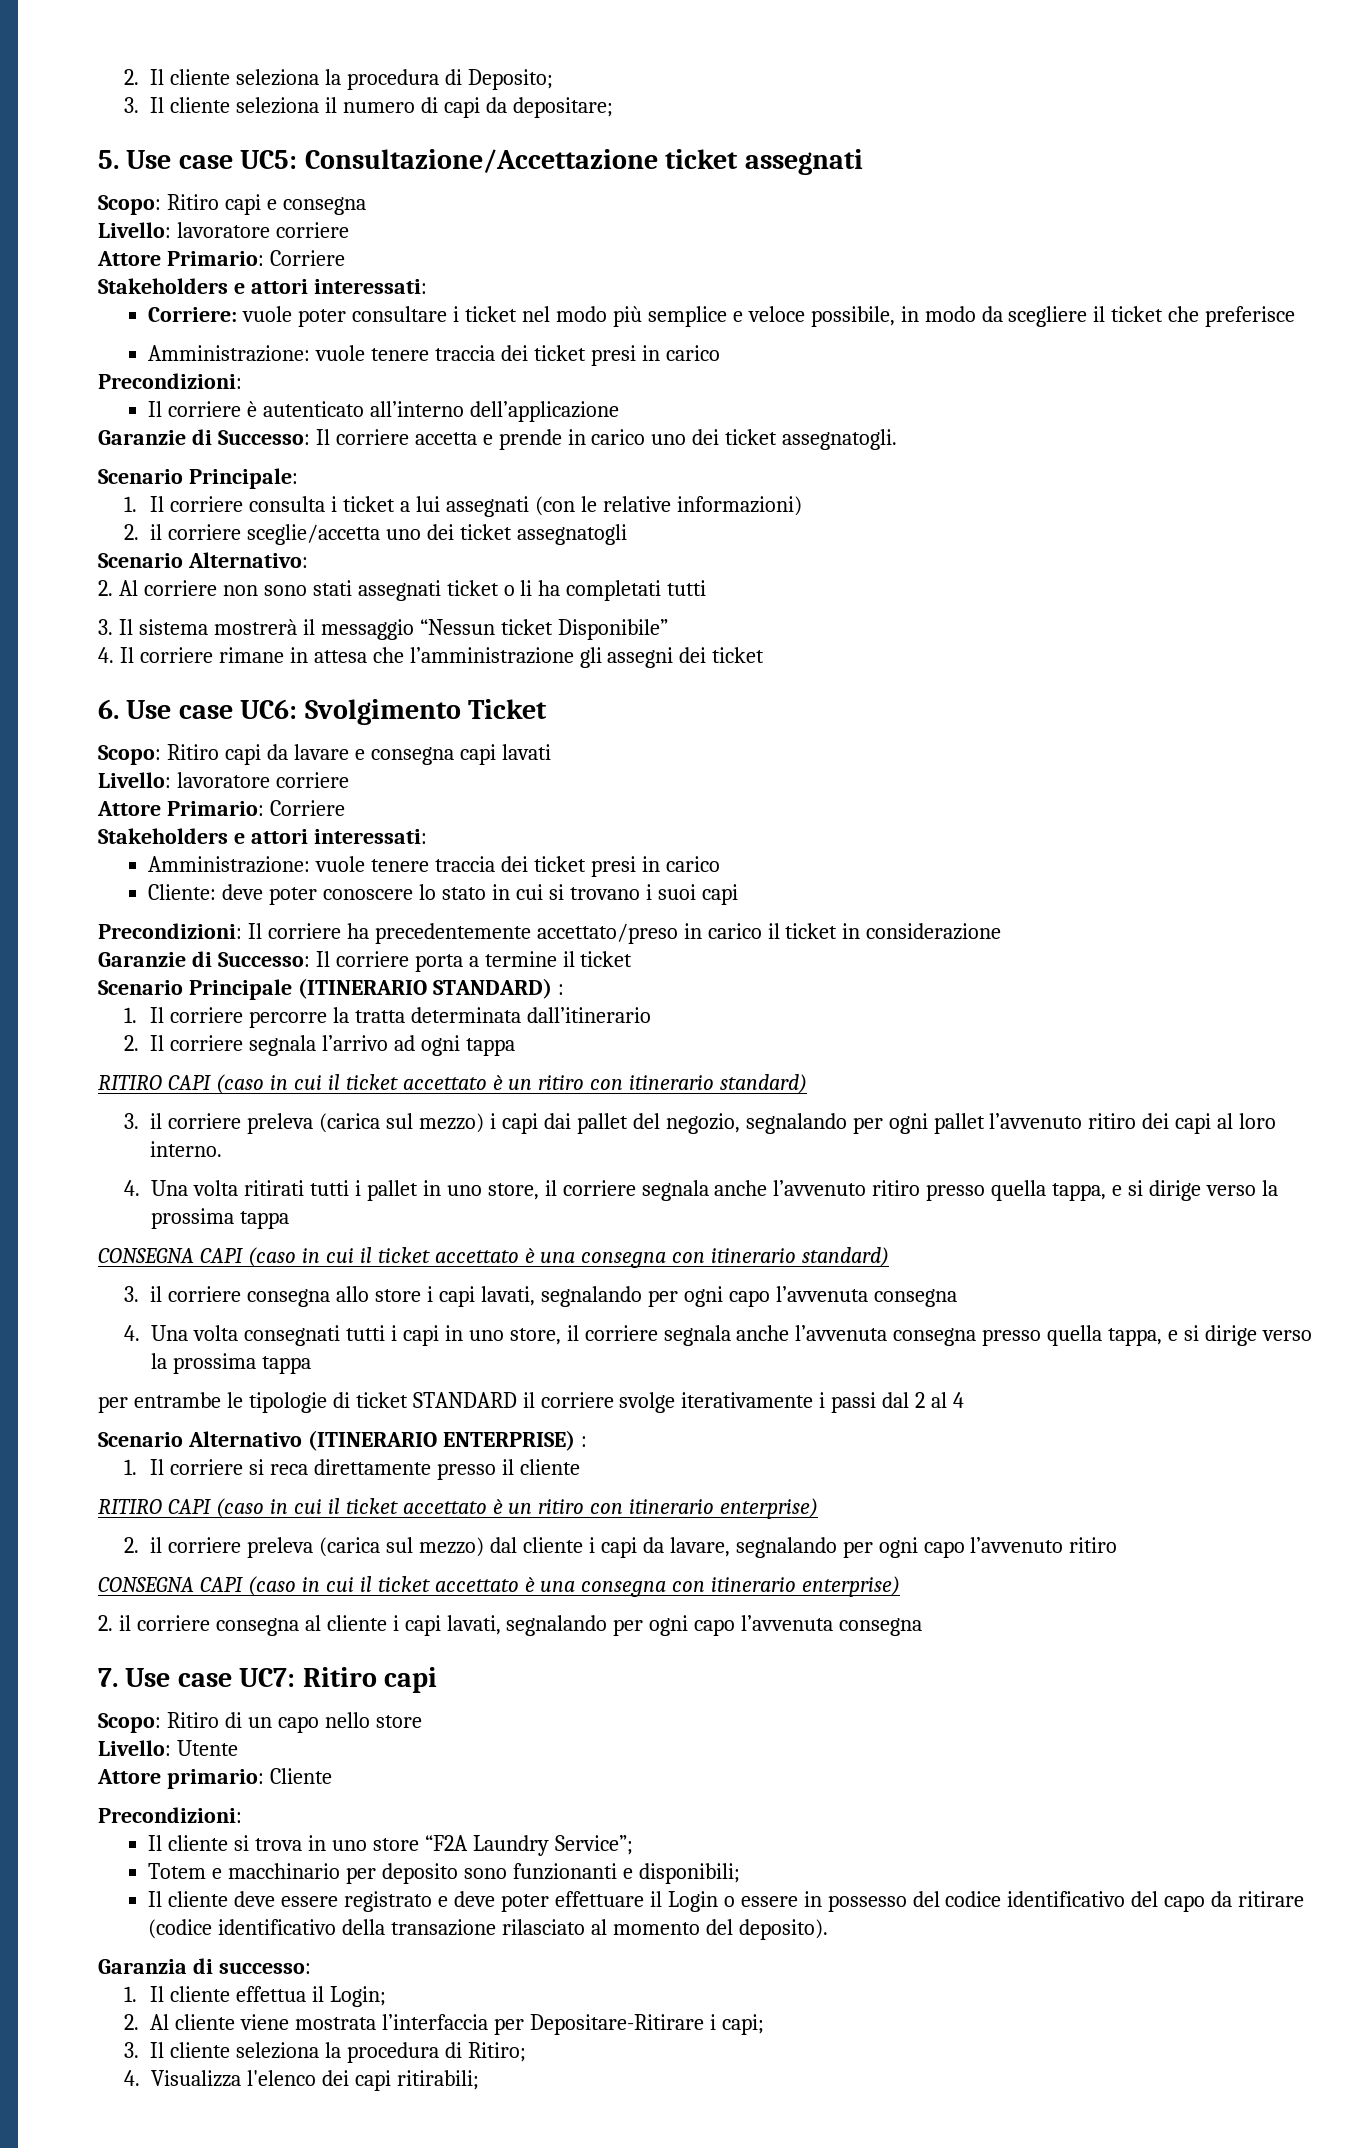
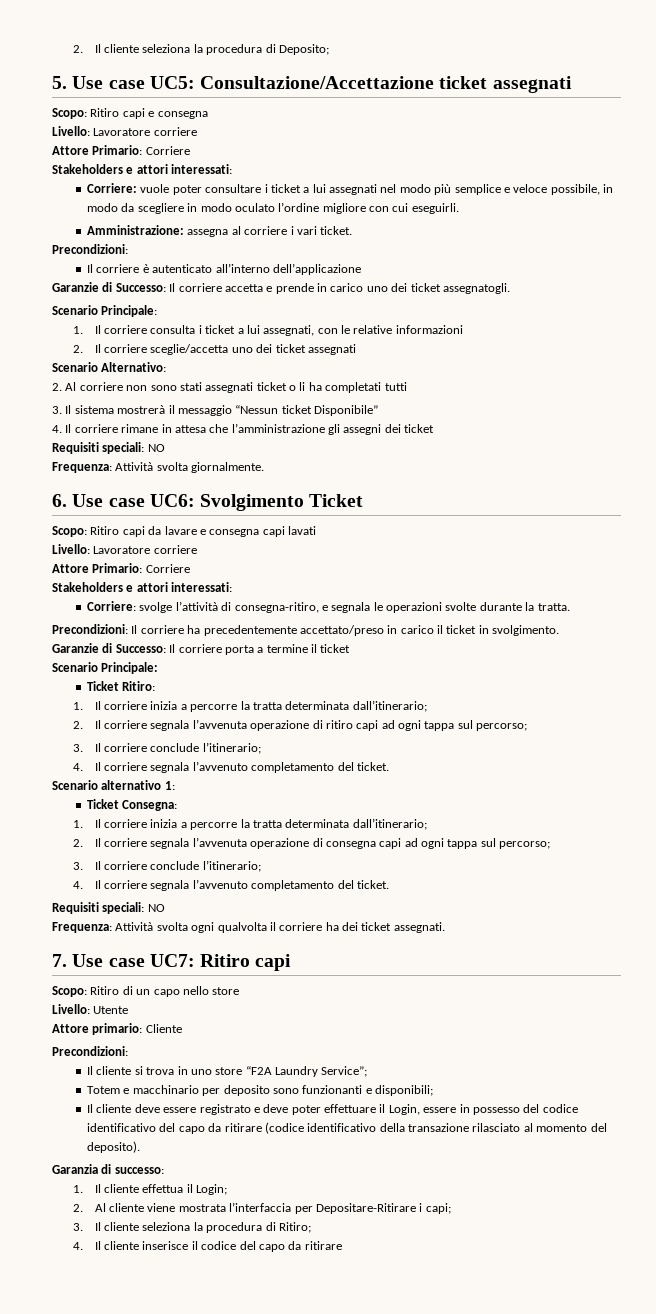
- 3. Il cliente seleziona il numero di capi da depositare;
  Scopo: Ritiro capi e consegna
- Livello: lavoratore corriere
+ Livello: Lavoratore corriere
- Corriere: vuole poter consultare i ticket nel modo più semplice e veloce possibile, in modo da scegliere il ticket che preferisce
- Amministrazione: vuole tenere traccia dei ticket presi in carico
+ Corriere: vuole poter consultare i ticket a lui assegnati nel modo più semplice e veloce possibile, in modo da scegliere in modo oculato l’ordine migliore con cui eseguirli.
+ Amministrazione: assegna al corriere i vari ticket.
- 1. Il corriere consulta i ticket a lui assegnati (con le relative informazioni)
- 2. il corriere sceglie/accetta uno dei ticket assegnatogli
+ 1. Il corriere consulta i ticket a lui assegnati, con le relative informazioni
+ 2. Il corriere sceglie/accetta uno dei ticket assegnati
  4. Il corriere rimane in attesa che l’amministrazione gli assegni dei ticket
+ Requisiti speciali: NO
+ Frequenza: Attività svolta giornalmente.
  Scopo: Ritiro capi da lavare e consegna capi lavati
- Livello: lavoratore corriere
+ Livello: Lavoratore corriere
  Attore Primario: Corriere
  Stakeholders e attori interessati:
- Amministrazione: vuole tenere traccia dei ticket presi in carico
- Cliente: deve poter conoscere lo stato in cui si trovano i suoi capi
+ Corriere: svolge l’attività di consegna-ritiro, e segnala le operazioni svolte durante la tratta.
- Precondizioni: Il corriere ha precedentemente accettato/preso in carico il ticket in considerazione
+ Precondizioni: Il corriere ha precedentemente accettato/preso in carico il ticket in svolgimento.
  Garanzie di Successo: Il corriere porta a termine il ticket
- Scenario Principale (ITINERARIO STANDARD) :
- 1. Il corriere percorre la tratta determinata dall’itinerario
- 2. Il corriere segnala l’arrivo ad ogni tappa
- RITIRO CAPI (caso in cui il ticket accettato è un ritiro con itinerario standard)
- 3. il corriere preleva (carica sul mezzo) i capi dai pallet del negozio, segnalando per ogni pallet l’avvenuto ritiro dei capi al loro interno.
- 4. Una volta ritirati tutti i pallet in uno store, il corriere segnala anche l’avvenuto ritiro presso quella tappa, e si dirige verso la prossima tappa
- CONSEGNA CAPI (caso in cui il ticket accettato è una consegna con itinerario standard)
- 3. il corriere consegna allo store i capi lavati, segnalando per ogni capo l’avvenuta consegna
- 4. Una volta consegnati tutti i capi in uno store, il corriere segnala anche l’avvenuta consegna presso quella tappa, e si dirige verso la prossima tappa
- per entrambe le tipologie di ticket STANDARD il corriere svolge iterativamente i passi dal 2 al 4
- Scenario Alternativo (ITINERARIO ENTERPRISE) :
- 1. Il corriere si reca direttamente presso il cliente
- RITIRO CAPI (caso in cui il ticket accettato è un ritiro con itinerario enterprise)
- 2. il corriere preleva (carica sul mezzo) dal cliente i capi da lavare, segnalando per ogni capo l’avvenuto ritiro
- CONSEGNA CAPI (caso in cui il ticket accettato è una consegna con itinerario enterprise)
- 2. il corriere consegna al cliente i capi lavati, segnalando per ogni capo l’avvenuta consegna
+ Scenario Principale:
+ Ticket Ritiro:
+ 1. Il corriere inizia a percorre la tratta determinata dall’itinerario;
+ 2. Il corriere segnala l’avvenuta operazione di ritiro capi ad ogni tappa sul percorso;
+ 3. Il corriere conclude l’itinerario;
+ 4. Il corriere segnala l’avvenuto completamento del ticket.
+ Scenario alternativo 1:
+ Ticket Consegna:
+ 1. Il corriere inizia a percorre la tratta determinata dall’itinerario;
+ 2. Il corriere segnala l’avvenuta operazione di consegna capi ad ogni tappa sul percorso;
+ 3. Il corriere conclude l’itinerario;
+ 4. Il corriere segnala l’avvenuto completamento del ticket.
+ Requisiti speciali: NO
+ Frequenza: Attività svolta ogni qualvolta il corriere ha dei ticket assegnati.
- Il cliente deve essere registrato e deve poter effettuare il Login o essere in possesso del codice identificativo del capo da ritirare (codice identificativo della transazione rilasciato al momento del deposito).
+ Il cliente deve essere registrato e deve poter effettuare il Login, essere in possesso del codice identificativo del capo da ritirare (codice identificativo della transazione rilasciato al momento del deposito).
- 4. Visualizza l'elenco dei capi ritirabili;
+ 4. Il cliente inserisce il codice del capo da ritirare

